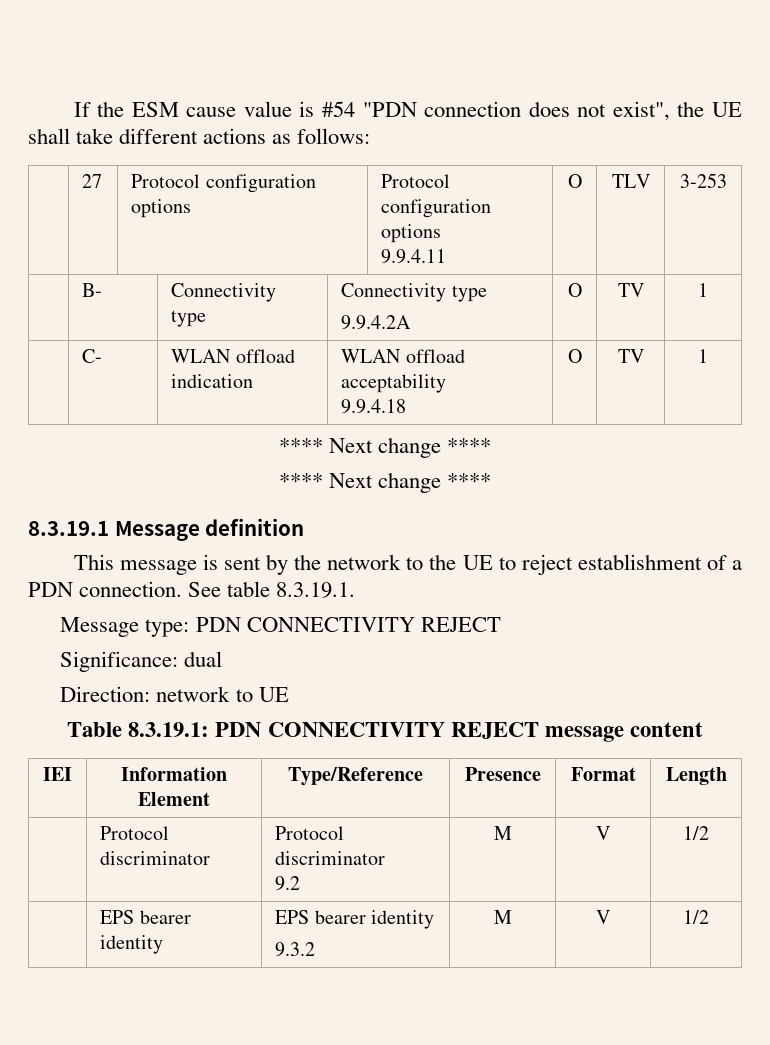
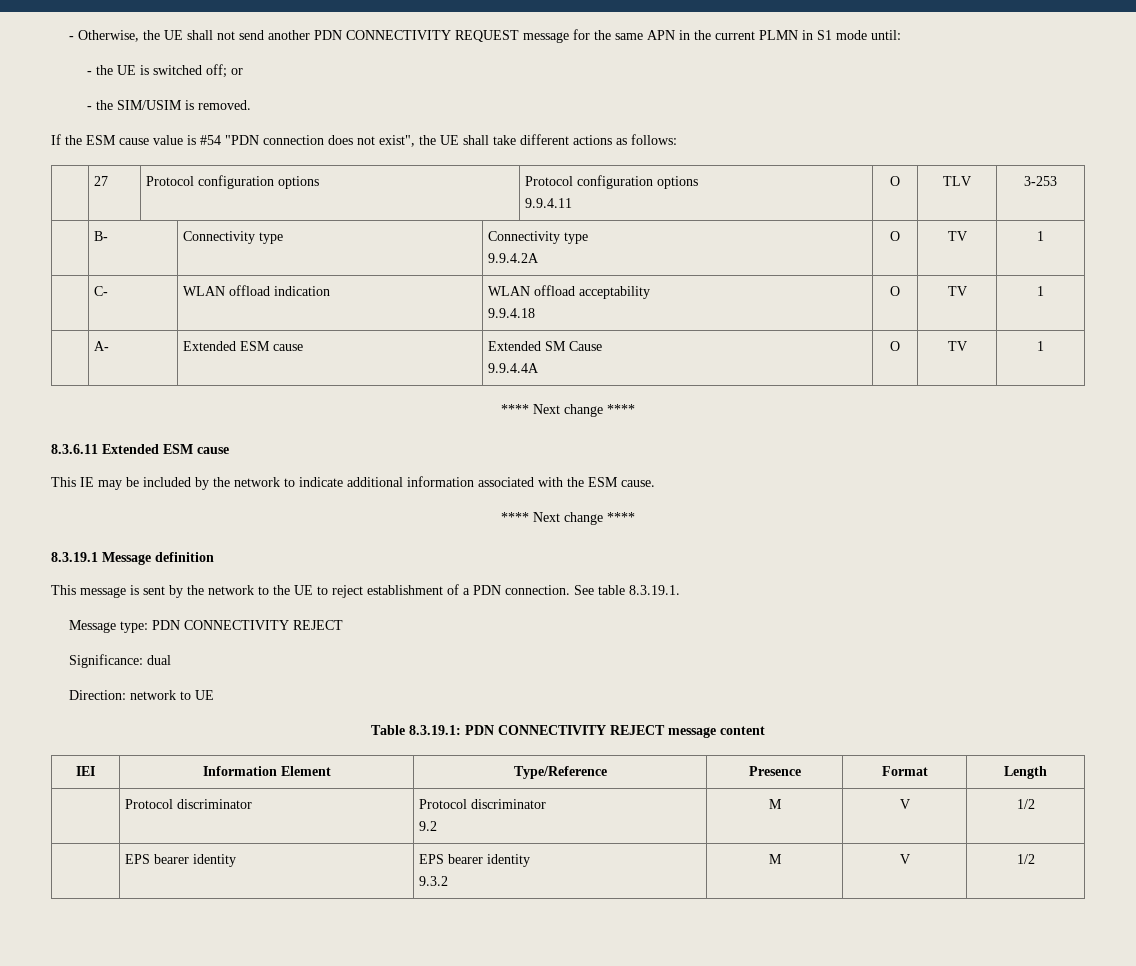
+ - Otherwise, the UE shall not send another PDN CONNECTIVITY REQUEST message for the same APN in the current PLMN in S1 mode until:
+ - the UE is switched off; or
+ - the SIM/USIM is removed.
  | C- | WLAN offload indication | WLAN offload acceptability
  9.9.4.18 | O | TV | 1
+ | A- | Extended ESM cause | Extended SM Cause
+ 9.9.4.4A | O | TV | 1
  **** Next change ****
+ 8.3.6.11 Extended ESM cause
+ This IE may be included by the network to indicate additional information associated with the ESM cause.

